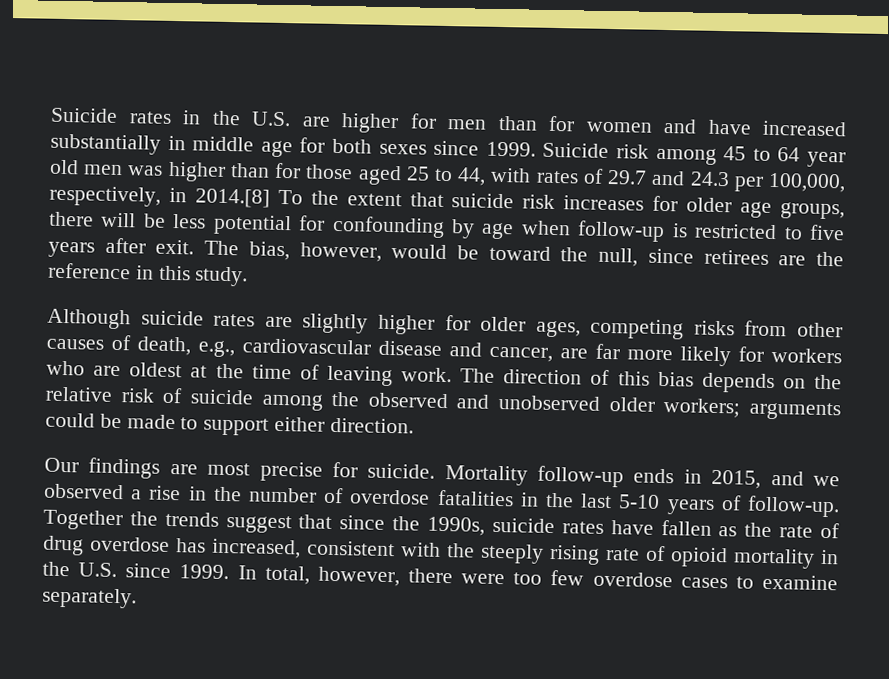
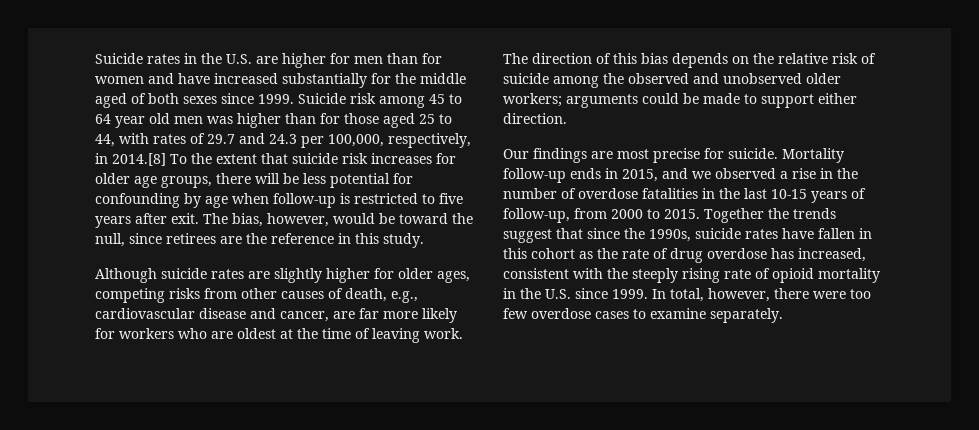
- Suicide rates in the U.S. are higher for men than for women and have increased substantially in middle age for both sexes since 1999.
+ Suicide rates in the U.S. are higher for men than for women and have increased substantially for the middle aged of both sexes since 1999.
- Mortality follow-up ends in 2015, and we observed a rise in the number of overdose fatalities in the last 5-10 years of follow-up.
+ Mortality follow-up ends in 2015, and we observed a rise in the number of overdose fatalities in the last 10-15 years of follow-up, from 2000 to 2015.
- Together the trends suggest that since the 1990s, suicide rates have fallen as the rate of drug overdose has increased, consistent with the steeply rising rate of opioid mortality in the U.S. since 1999.
+ Together the trends suggest that since the 1990s, suicide rates have fallen in this cohort as the rate of drug overdose has increased, consistent with the steeply rising rate of opioid mortality in the U.S. since 1999.

